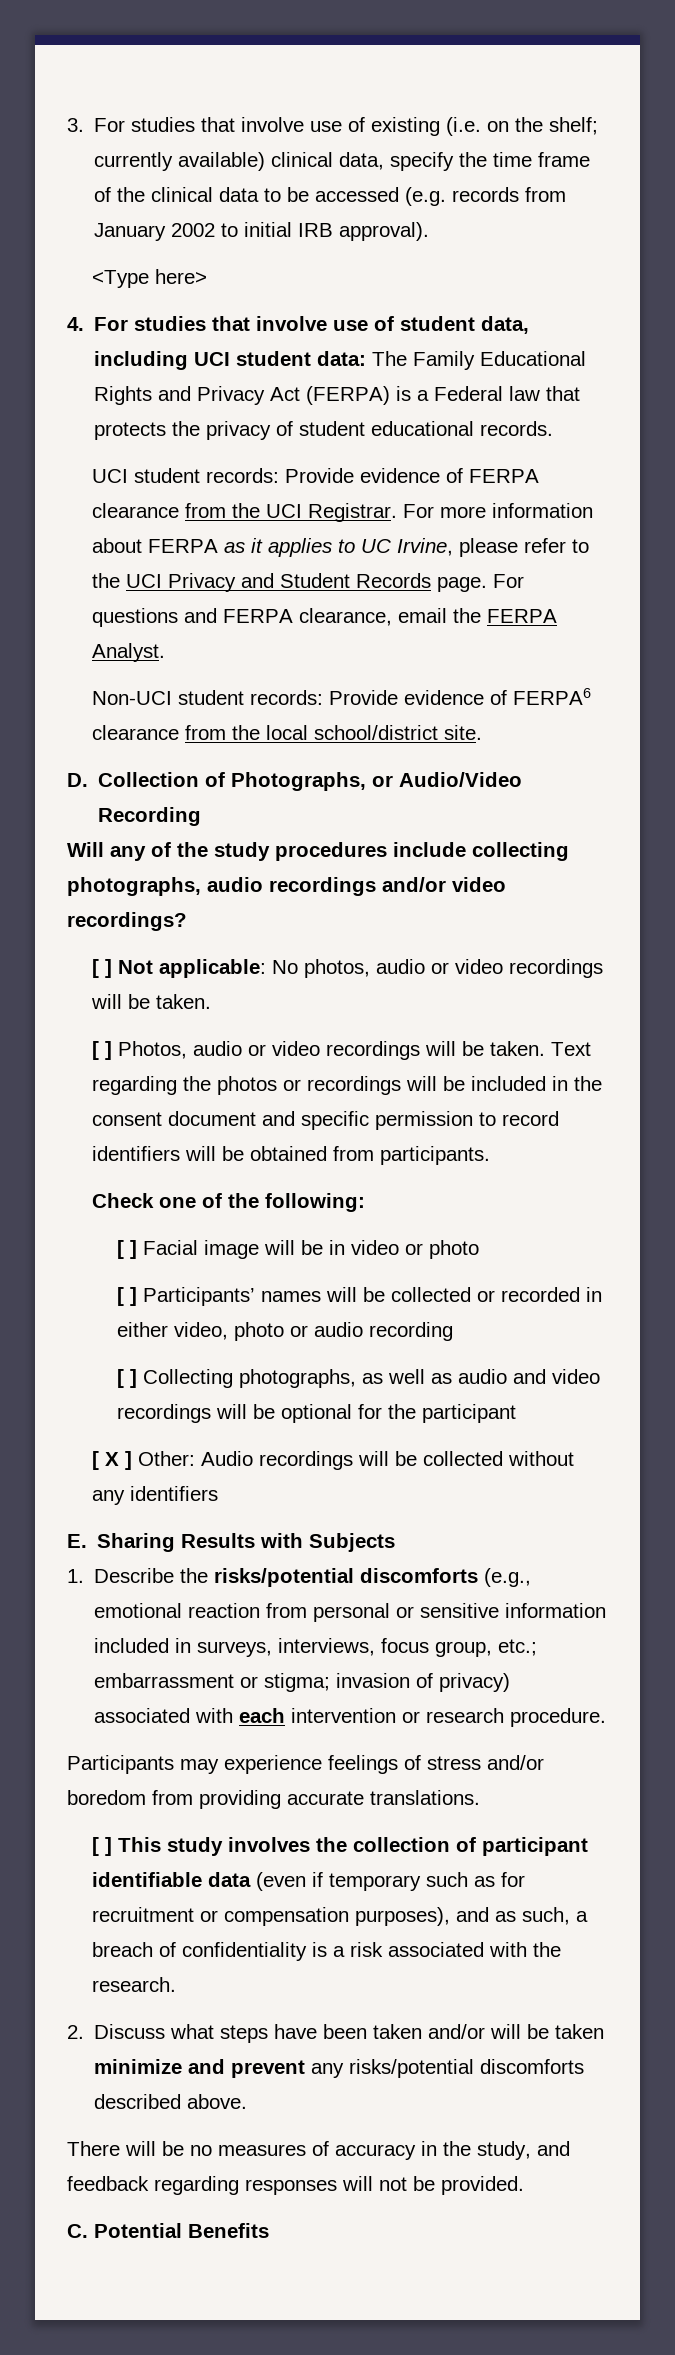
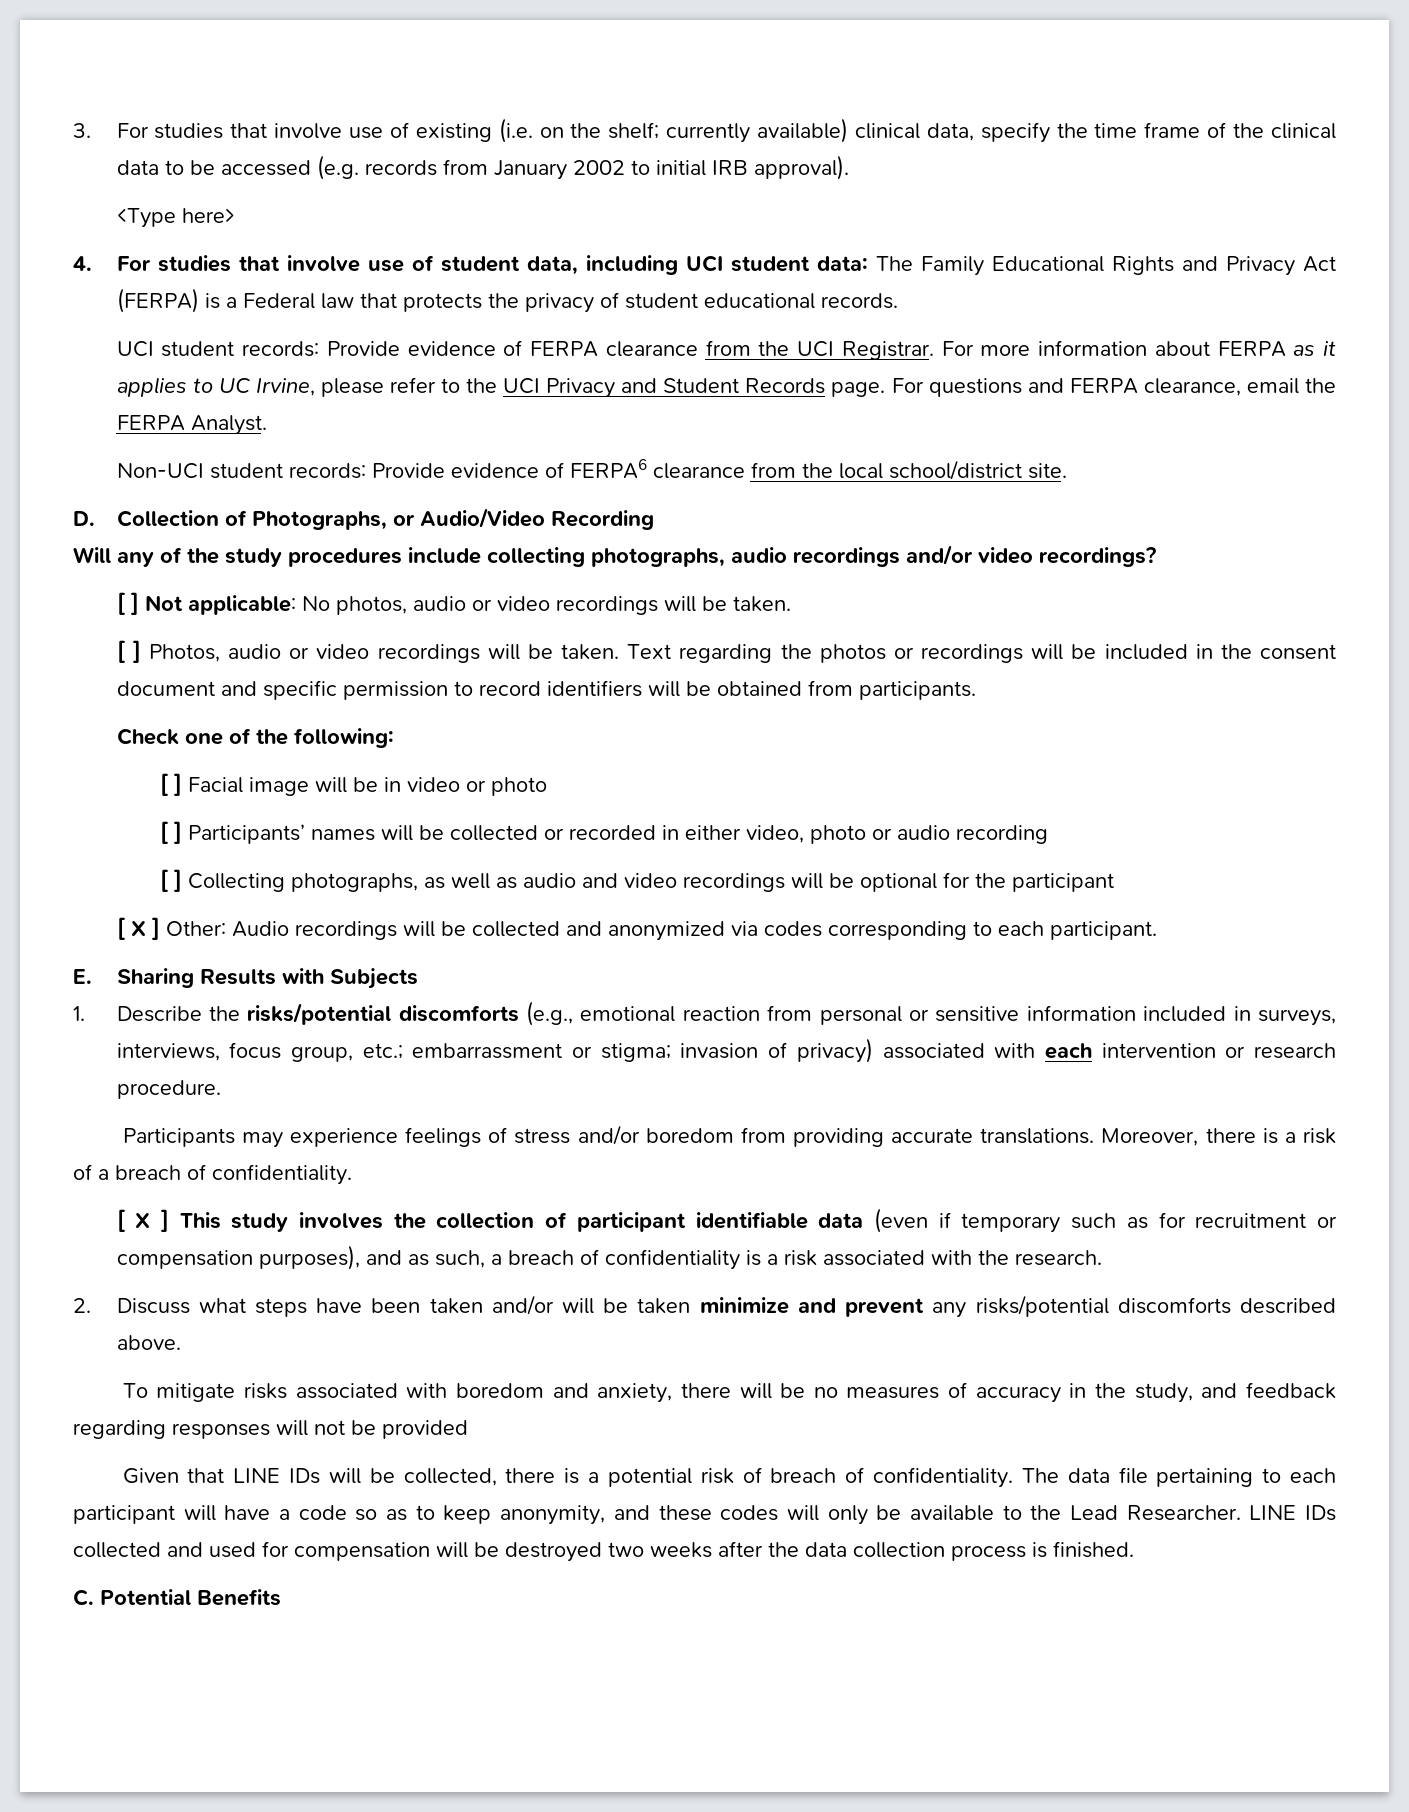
- [ X ] Other: Audio recordings will be collected without any identifiers
+ [ X ] Other: Audio recordings will be collected and anonymized via codes corresponding to each participant.
- Participants may experience feelings of stress and/or boredom from providing accurate translations.
- [ ] This study involves the collection of participant identifiable data (even if temporary such as for recruitment or compensation purposes), and as such, a breach of confidentiality is a risk associated with the research.
+ Participants may experience feelings of stress and/or boredom from providing accurate translations. Moreover, there is a risk of a breach of confidentiality.
+ [ X ] This study involves the collection of participant identifiable data (even if temporary such as for recruitment or compensation purposes), and as such, a breach of confidentiality is a risk associated with the research.
- There will be no measures of accuracy in the study, and feedback regarding responses will not be provided.
+ To mitigate risks associated with boredom and anxiety, there will be no measures of accuracy in the study, and feedback regarding responses will not be provided
+ Given that LINE IDs will be collected, there is a potential risk of breach of confidentiality. The data file pertaining to each participant will have a code so as to keep anonymity, and these codes will only be available to the Lead Researcher. LINE IDs collected and used for compensation will be destroyed two weeks after the data collection process is finished.

